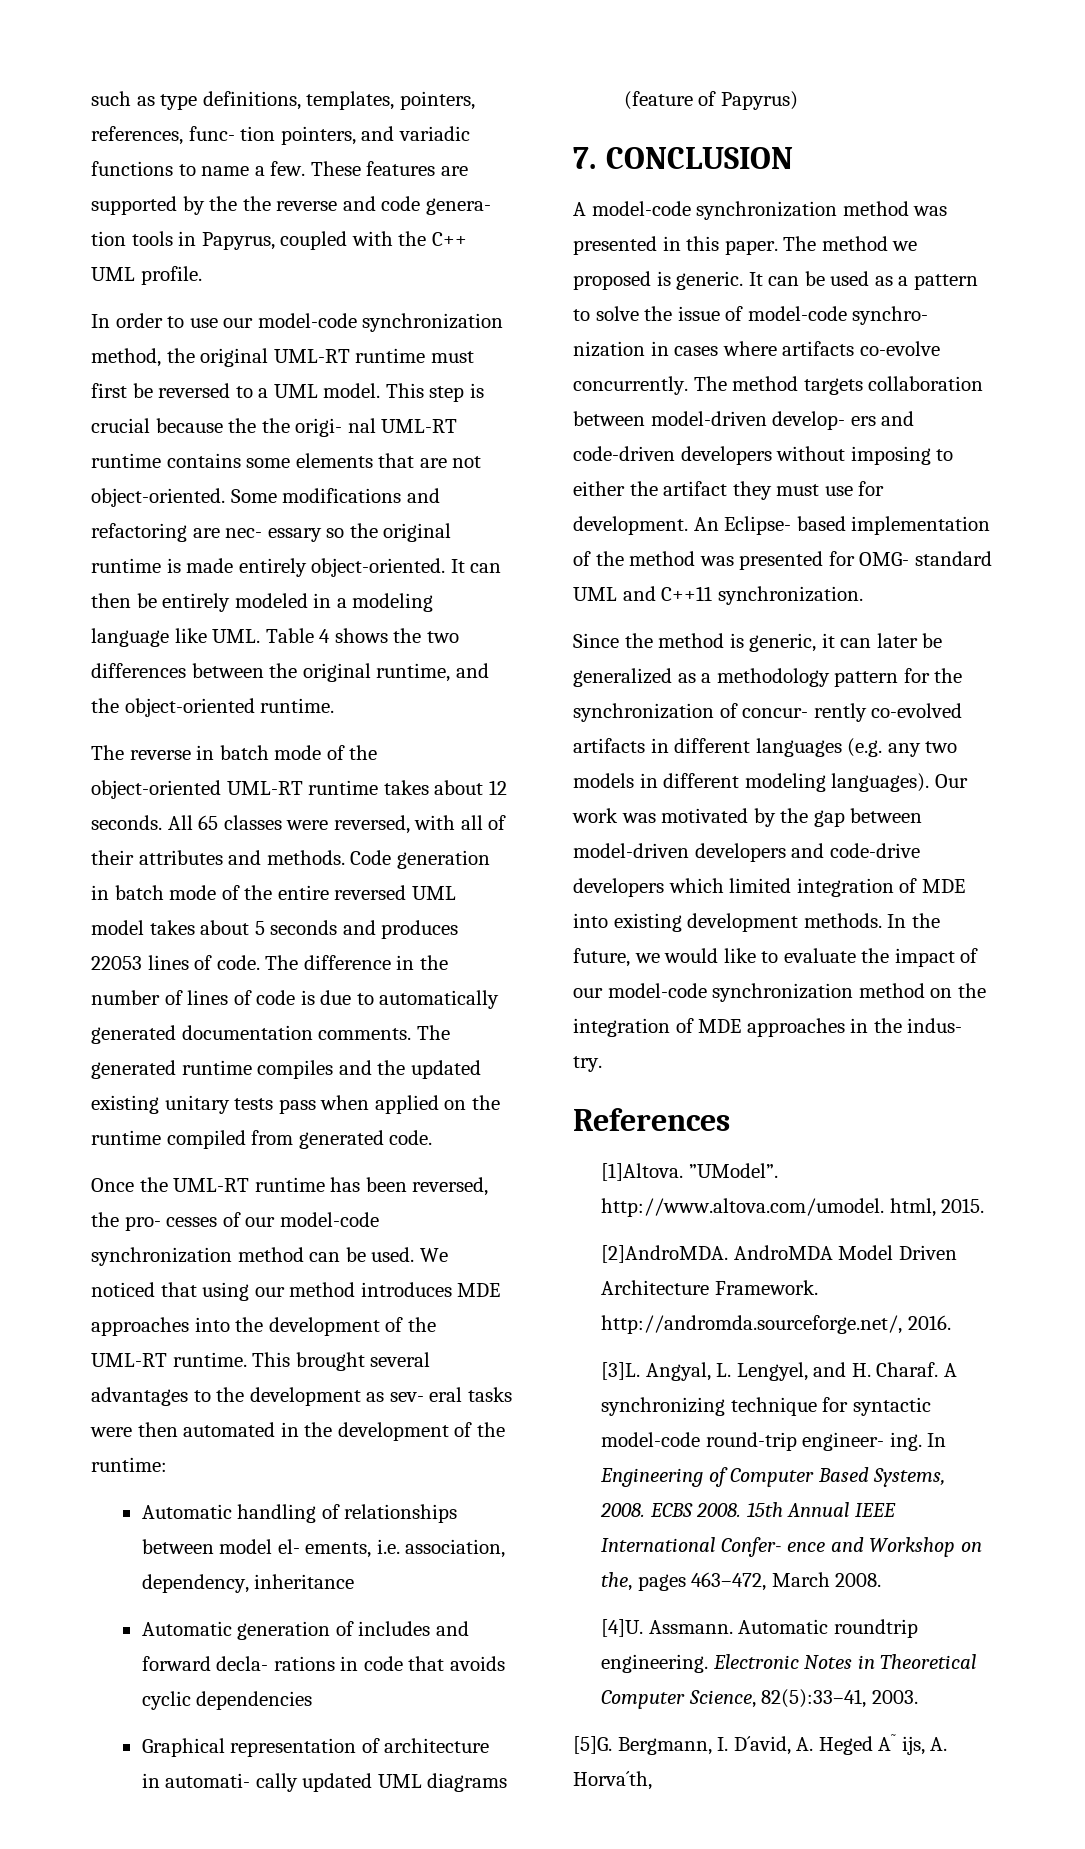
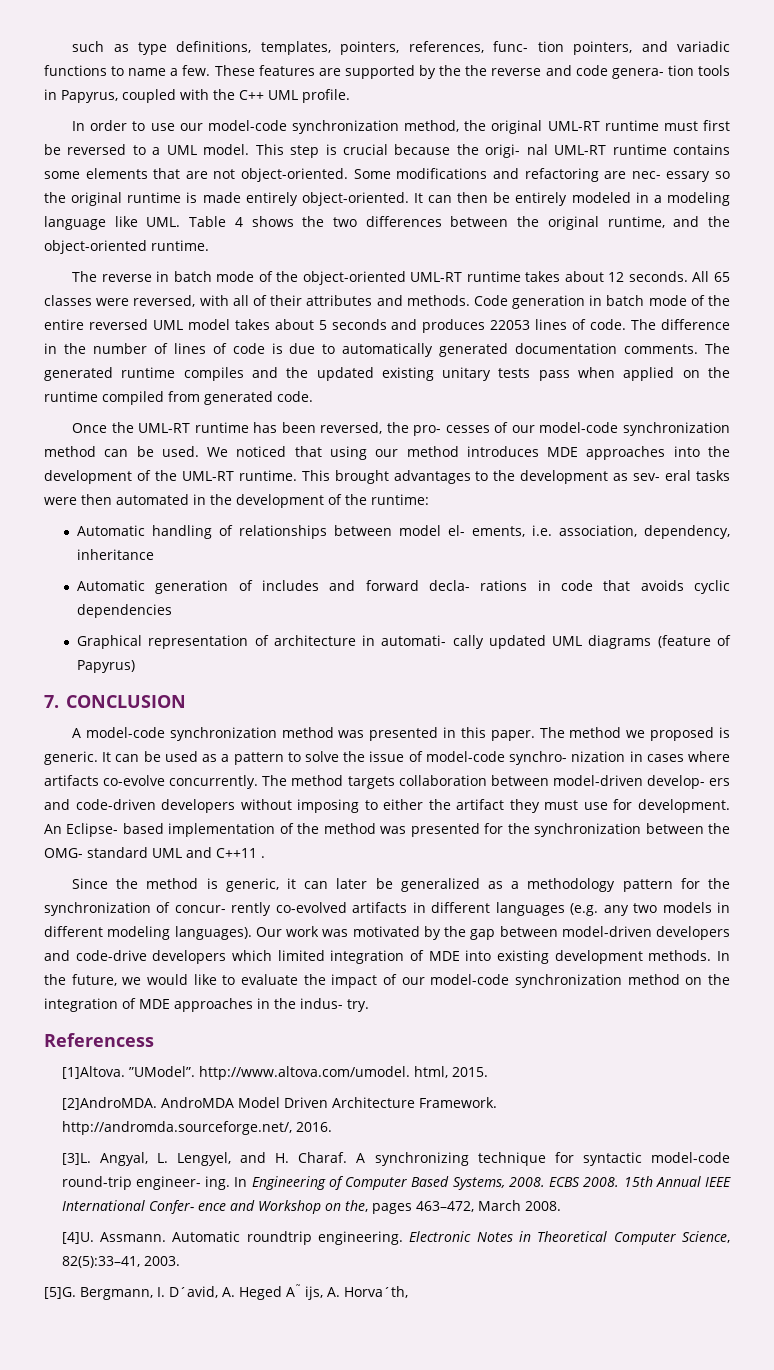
- This step is crucial because the the origi- nal UML-RT runtime contains some elements that are not object-oriented.
+ This step is crucial because the origi- nal UML-RT runtime contains some elements that are not object-oriented.
- This brought several advantages to the development as sev- eral tasks were then automated in the development of the runtime:
+ This brought advantages to the development as sev- eral tasks were then automated in the development of the runtime:
- An Eclipse- based implementation of the method was presented for OMG- standard UML and C++11 synchronization.
+ An Eclipse- based implementation of the method was presented for the synchronization between the OMG- standard UML and C++11 .
- References
+ Referencess

